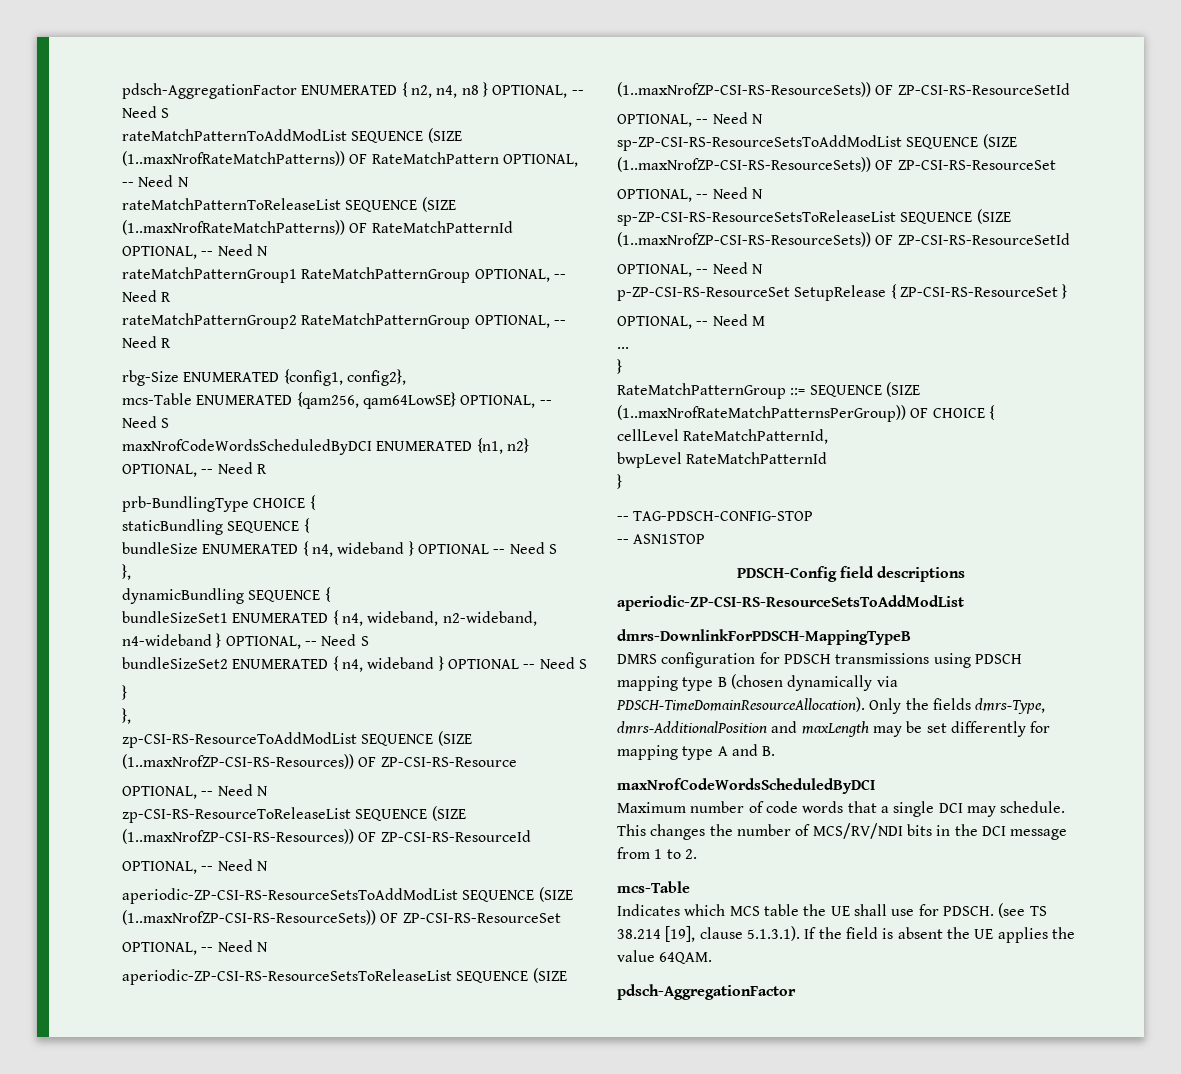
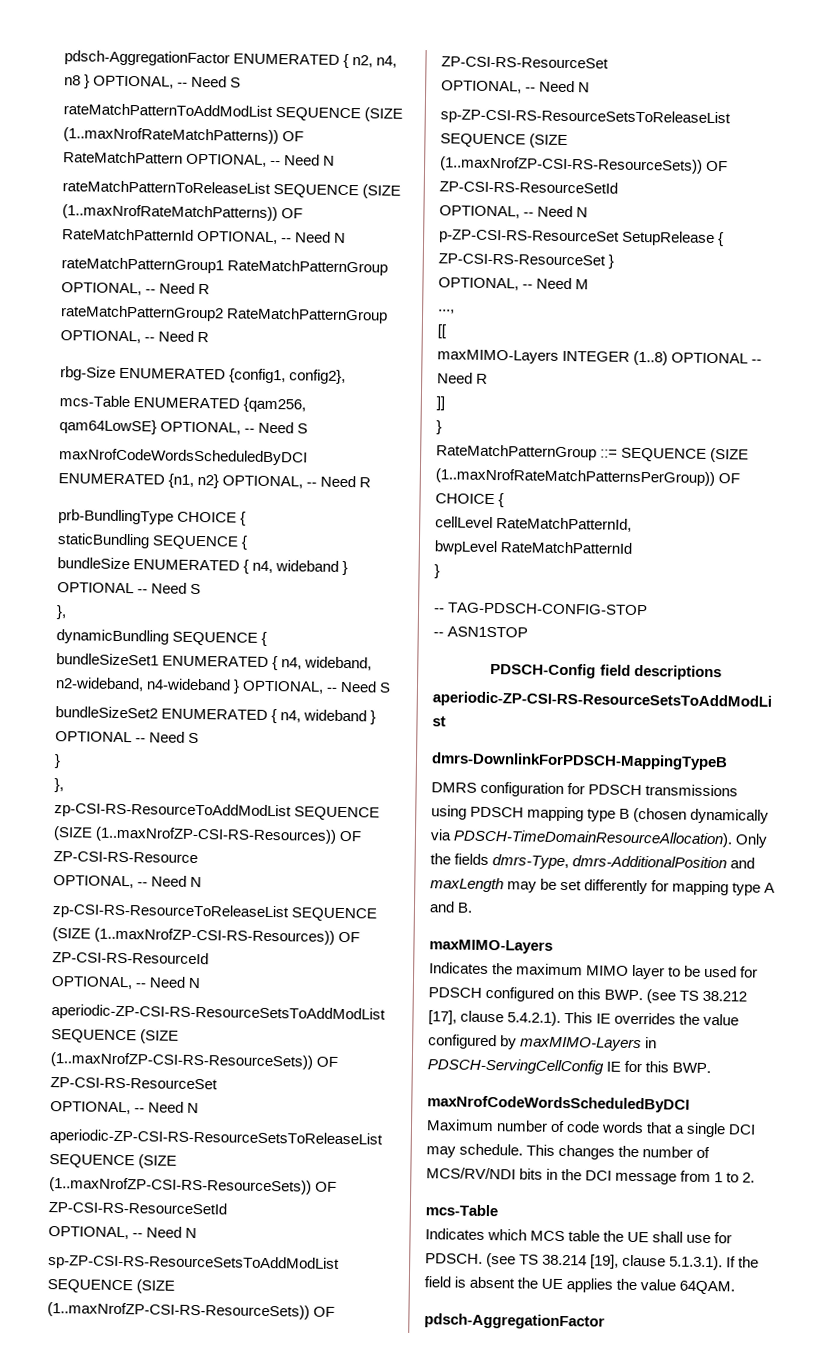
- ...
+ ...,
+ [[
+ maxMIMO-Layers INTEGER (1..8) OPTIONAL -- Need R
+ ]]
  Only the fields dmrs-Type, dmrs-AdditionalPosition and maxLength may be set differently for mapping type A and B.
+ maxMIMO-Layers
+ Indicates the maximum MIMO layer to be used for PDSCH configured on this BWP. (see TS 38.212 [17], clause 5.4.2.1). This IE overrides the value configured by maxMIMO-Layers in PDSCH-ServingCellConfig IE for this BWP.

